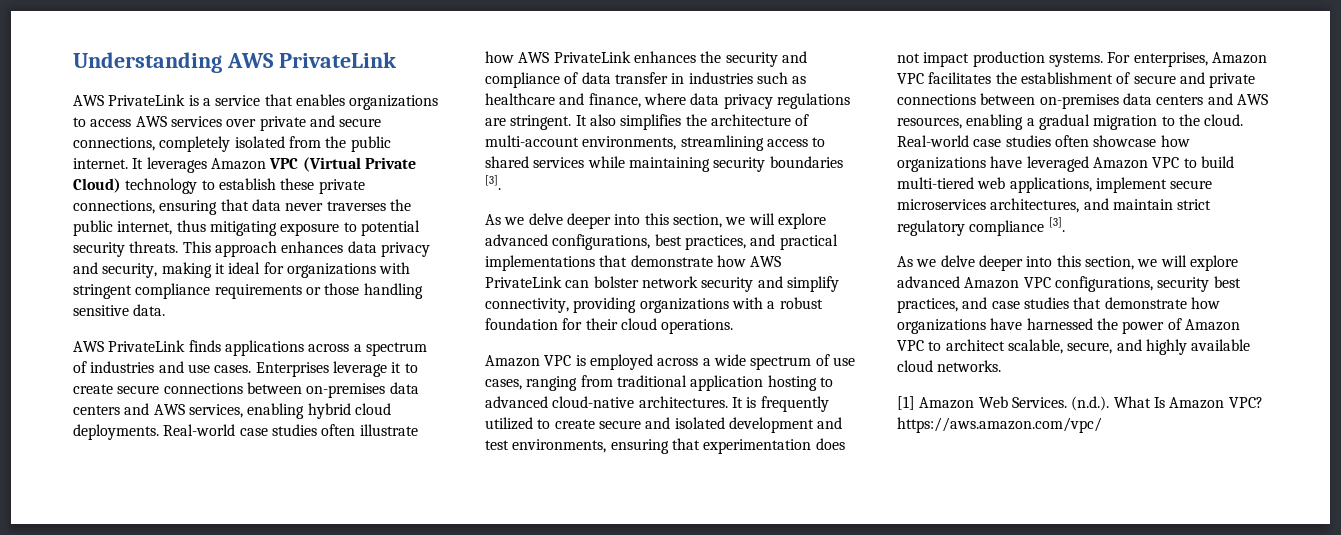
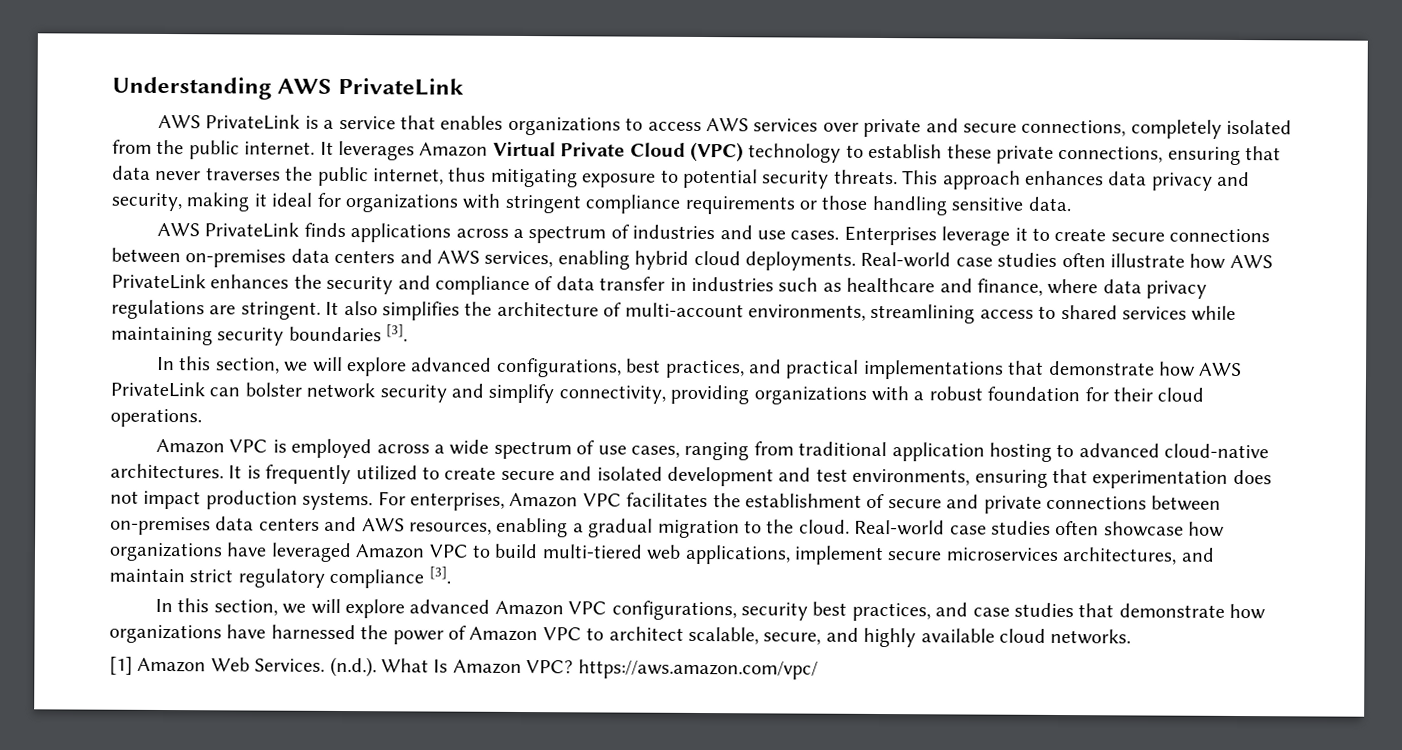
- It leverages Amazon VPC (Virtual Private Cloud) technology to establish these private connections, ensuring that data never traverses the public internet, thus mitigating exposure to potential security threats.
+ It leverages Amazon Virtual Private Cloud (VPC) technology to establish these private connections, ensuring that data never traverses the public internet, thus mitigating exposure to potential security threats.
- As we delve deeper into this section, we will explore advanced configurations, best practices, and practical implementations that demonstrate how AWS PrivateLink can bolster network security and simplify connectivity, providing organizations with a robust foundation for their cloud operations.
+ In this section, we will explore advanced configurations, best practices, and practical implementations that demonstrate how AWS PrivateLink can bolster network security and simplify connectivity, providing organizations with a robust foundation for their cloud operations.
- As we delve deeper into this section, we will explore advanced Amazon VPC configurations, security best practices, and case studies that demonstrate how organizations have harnessed the power of Amazon VPC to architect scalable, secure, and highly available cloud networks.
+ In this section, we will explore advanced Amazon VPC configurations, security best practices, and case studies that demonstrate how organizations have harnessed the power of Amazon VPC to architect scalable, secure, and highly available cloud networks.

